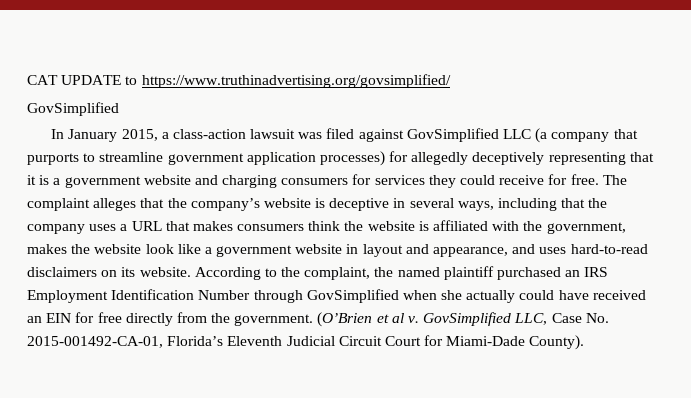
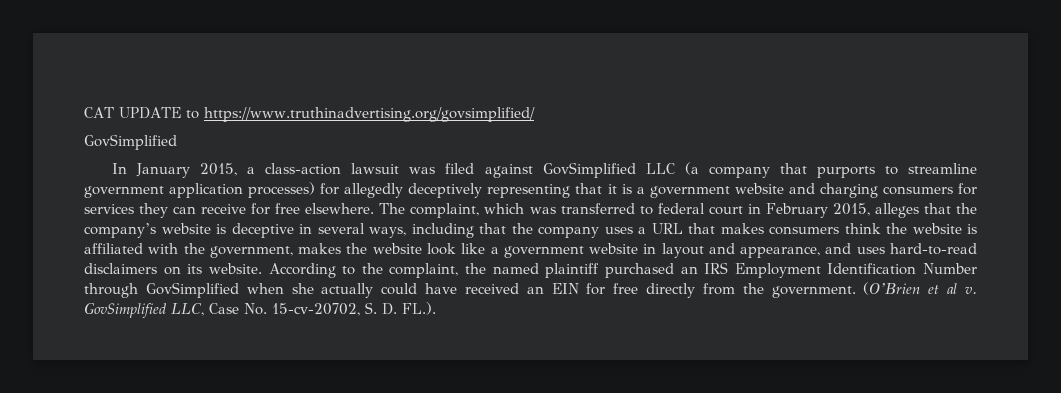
- In January 2015, a class-action lawsuit was filed against GovSimplified LLC (a company that purports to streamline government application processes) for allegedly deceptively representing that it is a government website and charging consumers for services they could receive for free. The complaint alleges that the company’s website is deceptive in several ways, including that the company uses a URL that makes consumers think the website is affiliated with the government, makes the website look like a government website in layout and appearance, and uses hard-to-read disclaimers on its website.
+ In January 2015, a class-action lawsuit was filed against GovSimplified LLC (a company that purports to streamline government application processes) for allegedly deceptively representing that it is a government website and charging consumers for services they can receive for free elsewhere. The complaint, which was transferred to federal court in February 2015, alleges that the company’s website is deceptive in several ways, including that the company uses a URL that makes consumers think the website is affiliated with the government, makes the website look like a government website in layout and appearance, and uses hard-to-read disclaimers on its website.
- GovSimplified LLC, Case No. 2015-001492-CA-01, Florida’s Eleventh Judicial Circuit Court for Miami-Dade County).
+ GovSimplified LLC, Case No. 15-cv-20702, S. D. FL.).

